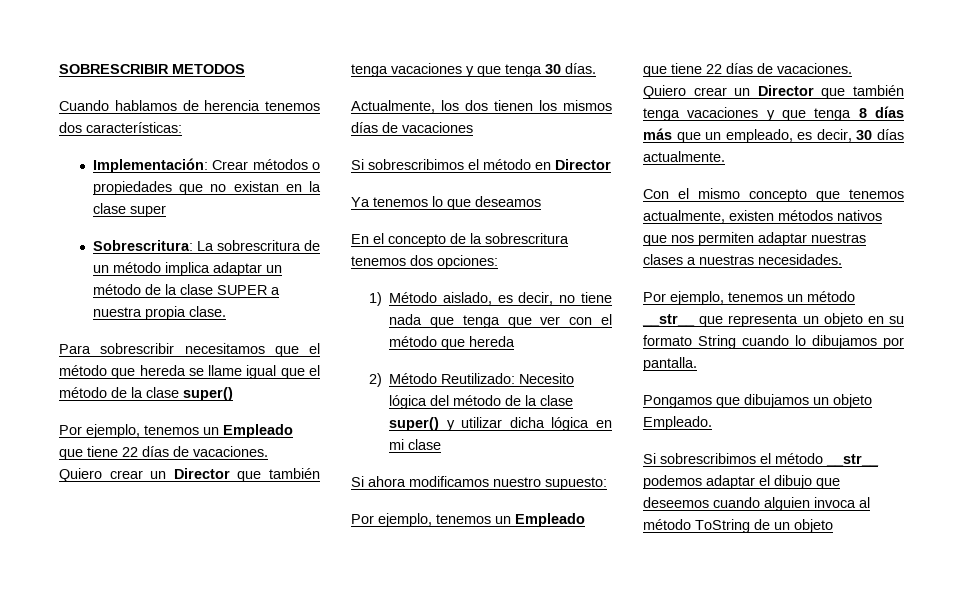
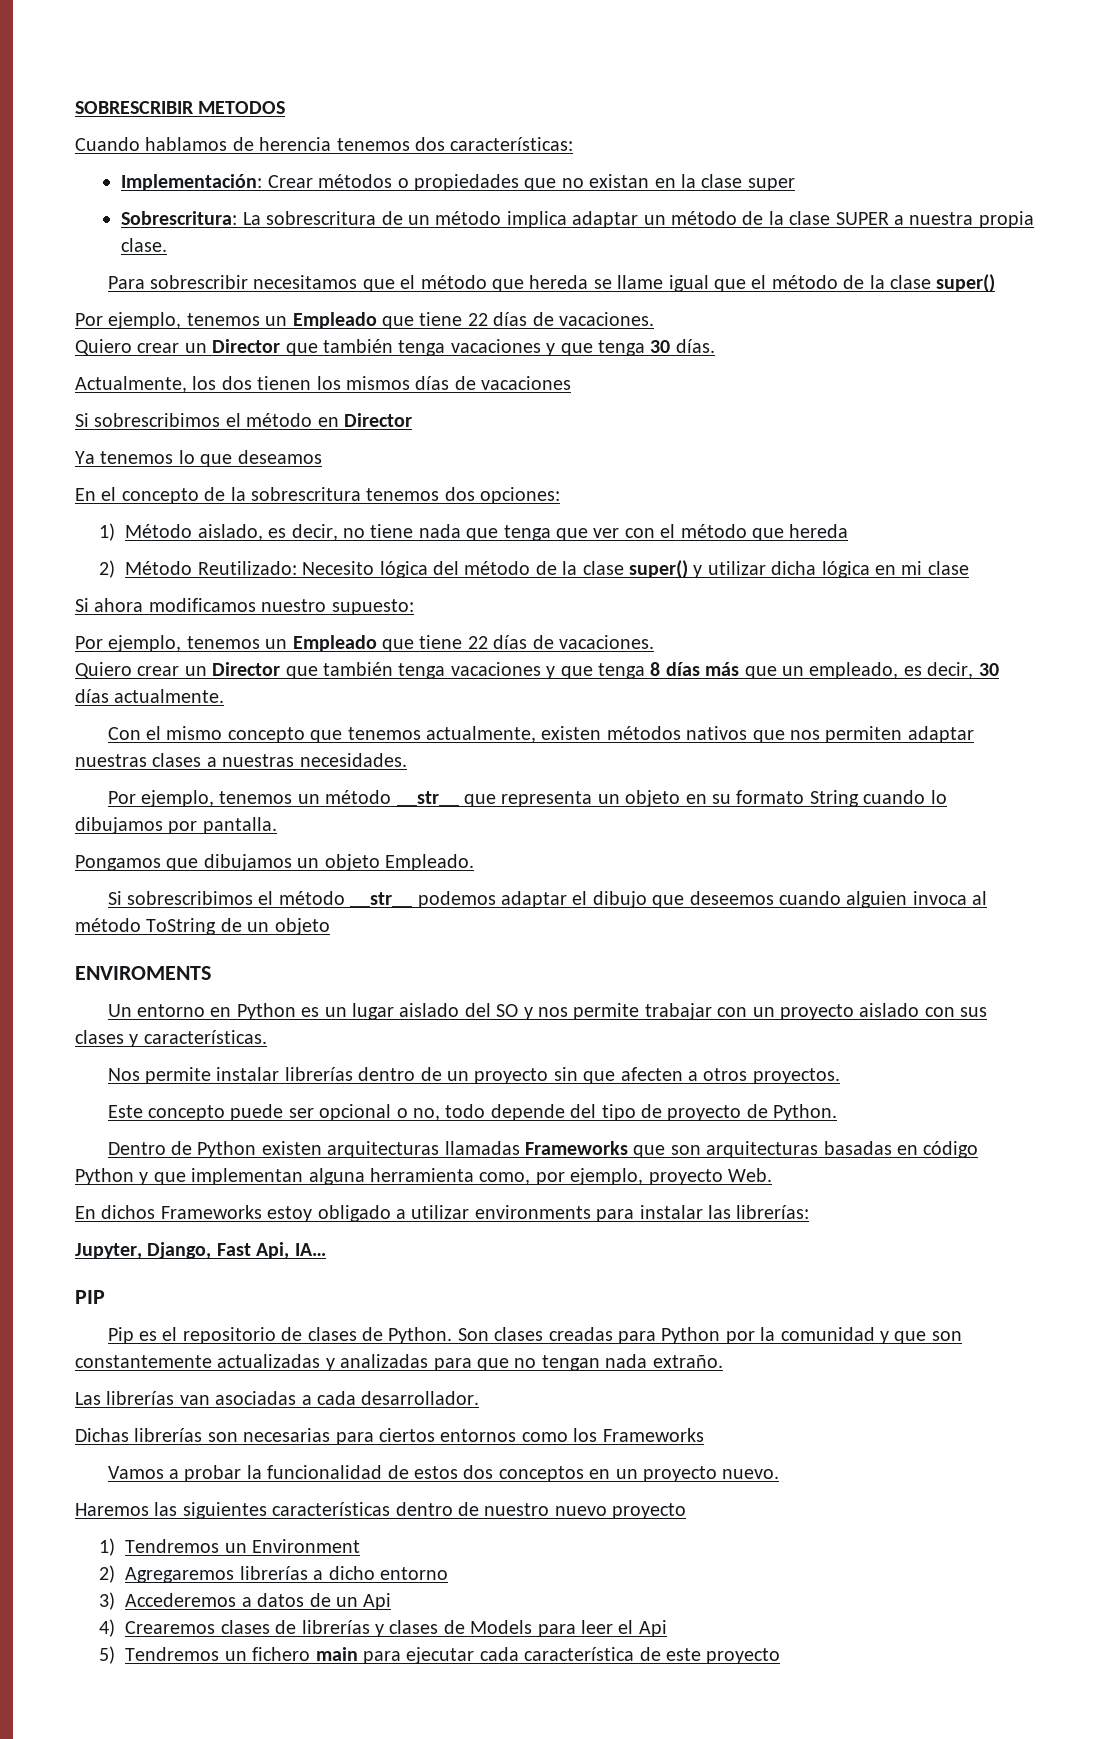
+ ENVIROMENTS
+ Un entorno en Python es un lugar aislado del SO y nos permite trabajar con un proyecto aislado con sus clases y características.
+ Nos permite instalar librerías dentro de un proyecto sin que afecten a otros proyectos.
+ Este concepto puede ser opcional o no, todo depende del tipo de proyecto de Python.
+ Dentro de Python existen arquitecturas llamadas Frameworks que son arquitecturas basadas en código Python y que implementan alguna herramienta como, por ejemplo, proyecto Web.
+ En dichos Frameworks estoy obligado a utilizar environments para instalar las librerías:
+ Jupyter, Django, Fast Api, IA…
+ PIP
+ Pip es el repositorio de clases de Python. Son clases creadas para Python por la comunidad y que son constantemente actualizadas y analizadas para que no tengan nada extraño.
+ Las librerías van asociadas a cada desarrollador.
+ Dichas librerías son necesarias para ciertos entornos como los Frameworks
+ Vamos a probar la funcionalidad de estos dos conceptos en un proyecto nuevo.
+ Haremos las siguientes características dentro de nuestro nuevo proyecto
+ 1) Tendremos un Environment
+ 2) Agregaremos librerías a dicho entorno
+ 3) Accederemos a datos de un Api
+ 4) Crearemos clases de librerías y clases de Models para leer el Api
+ 5) Tendremos un fichero main para ejecutar cada característica de este proyecto

